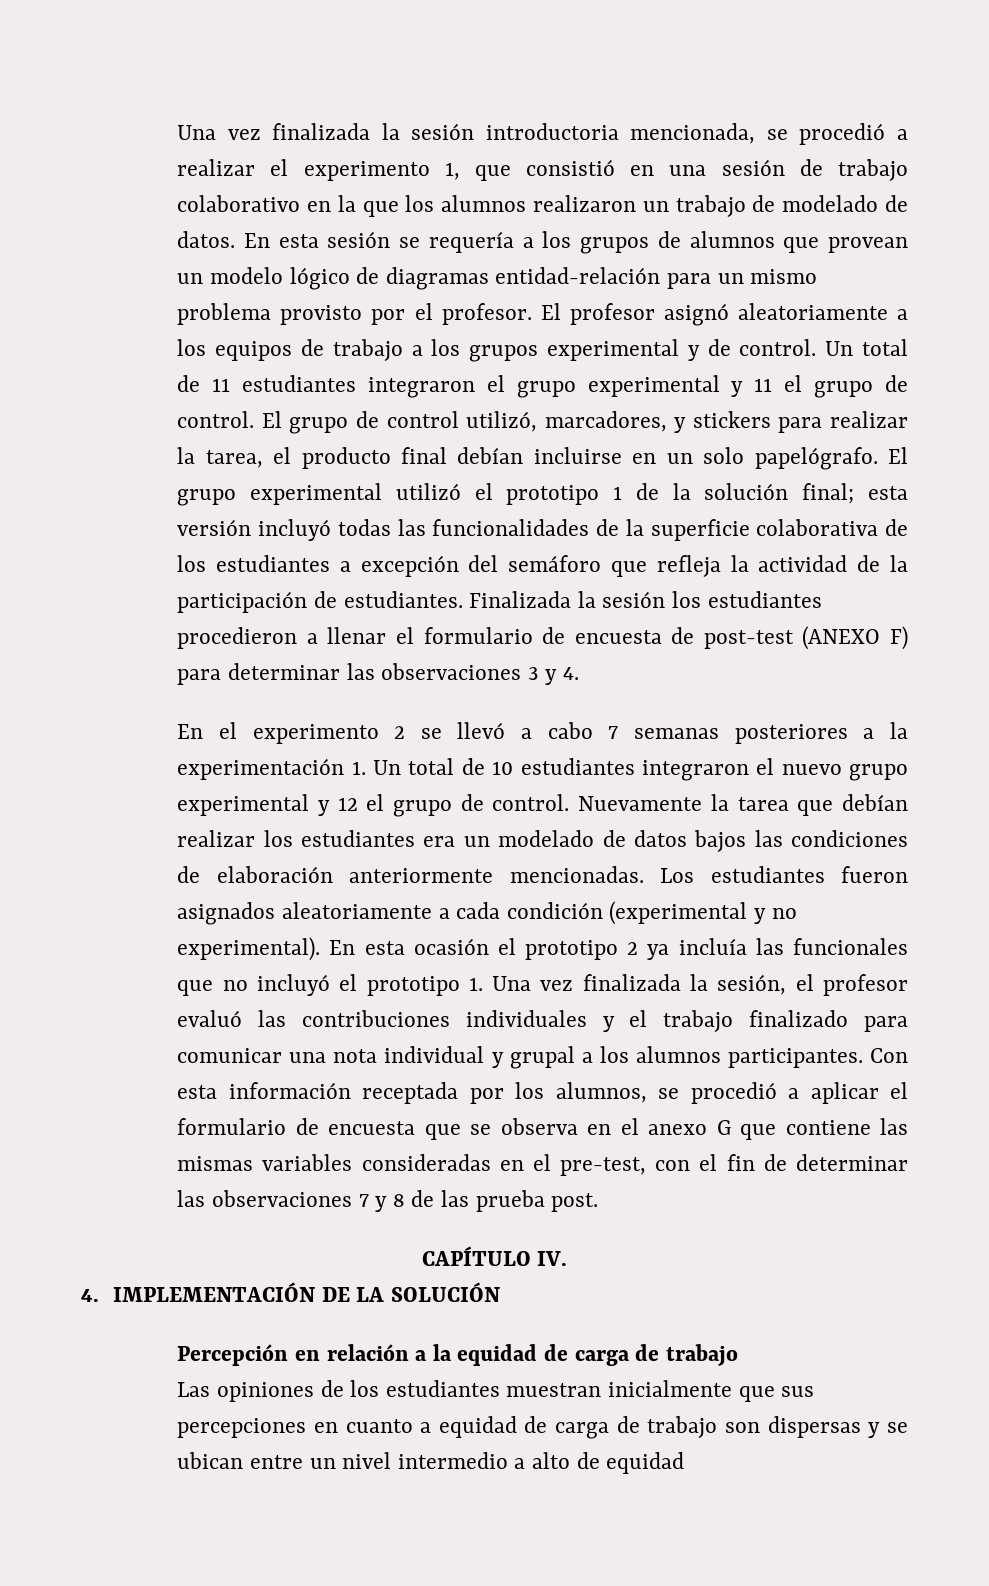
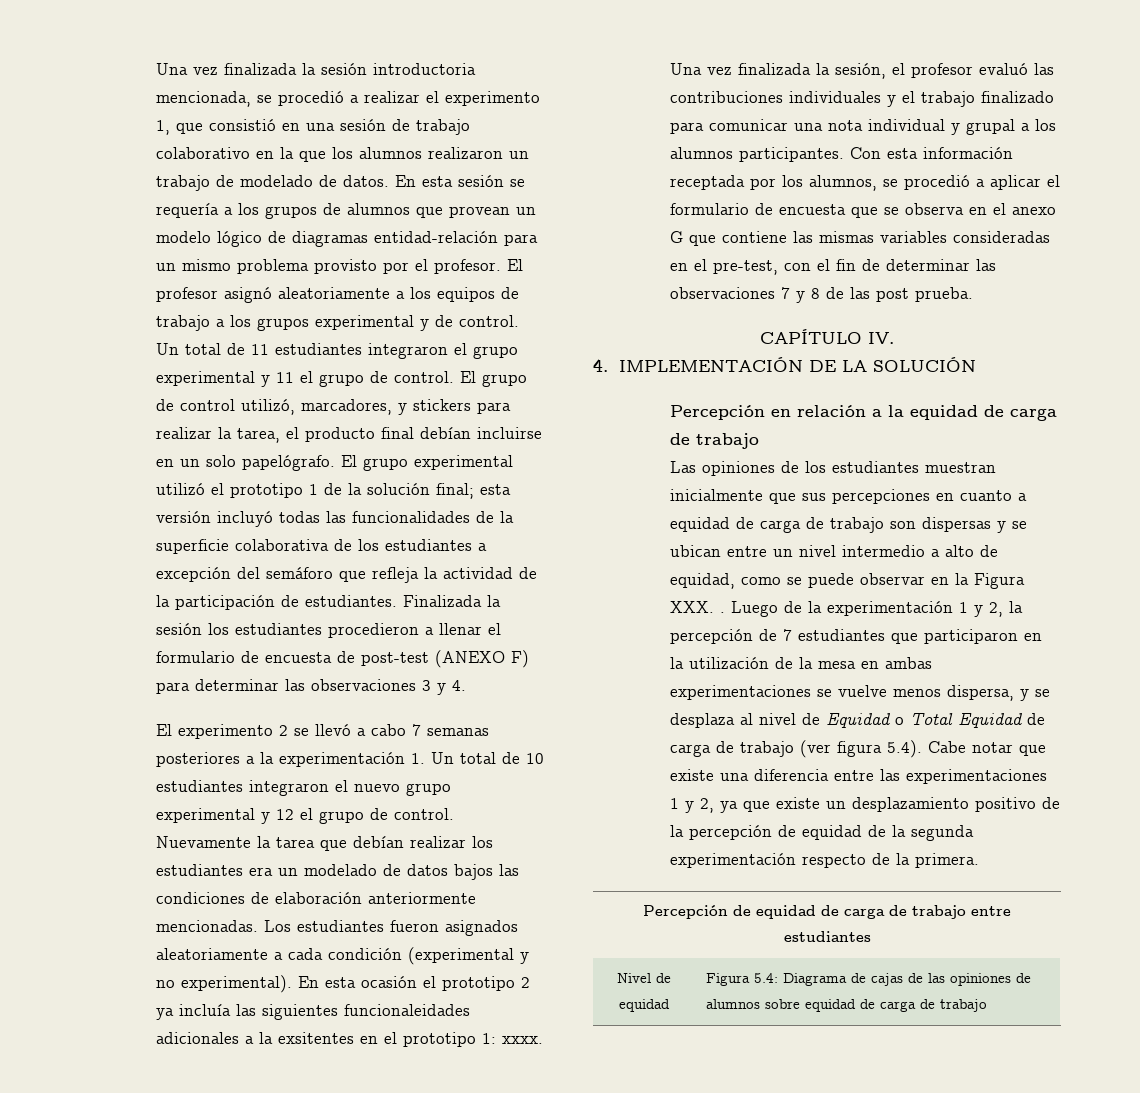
- En el experimento 2 se llevó a cabo 7 semanas posteriores a la experimentación 1. Un total de 10 estudiantes integraron el nuevo grupo experimental y 12 el grupo de control.
+ El experimento 2 se llevó a cabo 7 semanas posteriores a la experimentación 1. Un total de 10 estudiantes integraron el nuevo grupo experimental y 12 el grupo de control.
- En esta ocasión el prototipo 2 ya incluía las funcionales que no incluyó el prototipo 1. Una vez finalizada la sesión, el profesor evaluó las contribuciones individuales y el trabajo finalizado para comunicar una nota individual y grupal a los alumnos participantes.
+ En esta ocasión el prototipo 2 ya incluía las siguientes funcionaleidades adicionales a la exsitentes en el prototipo 1: xxxx. Una vez finalizada la sesión, el profesor evaluó las contribuciones individuales y el trabajo finalizado para comunicar una nota individual y grupal a los alumnos participantes.
- Con esta información receptada por los alumnos, se procedió a aplicar el formulario de encuesta que se observa en el anexo G que contiene las mismas variables consideradas en el pre-test, con el fin de determinar las observaciones 7 y 8 de las prueba post.
+ Con esta información receptada por los alumnos, se procedió a aplicar el formulario de encuesta que se observa en el anexo G que contiene las mismas variables consideradas en el pre-test, con el fin de determinar las observaciones 7 y 8 de las post prueba.
- Las opiniones de los estudiantes muestran inicialmente que sus percepciones en cuanto a equidad de carga de trabajo son dispersas y se ubican entre un nivel intermedio a alto de equidad
+ Las opiniones de los estudiantes muestran inicialmente que sus percepciones en cuanto a equidad de carga de trabajo son dispersas y se ubican entre un nivel intermedio a alto de equidad, como se puede observar en la Figura XXX. . Luego de la experimentación 1 y 2, la percepción de 7 estudiantes que participaron en la utilización de la mesa en ambas experimentaciones se vuelve menos dispersa, y se desplaza al nivel de Equidad o Total Equidad de carga de trabajo (ver figura 5.4). Cabe notar que existe una diferencia entre las experimentaciones 1 y 2, ya que existe un desplazamiento positivo de la percepción de equidad de la segunda experimentación respecto de la primera.
+ Percepción de equidad de carga de trabajo entre estudiantes
+ Nivel de equidad | Figura 5.4: Diagrama de cajas de las opiniones de alumnos sobre equidad de carga de trabajo

